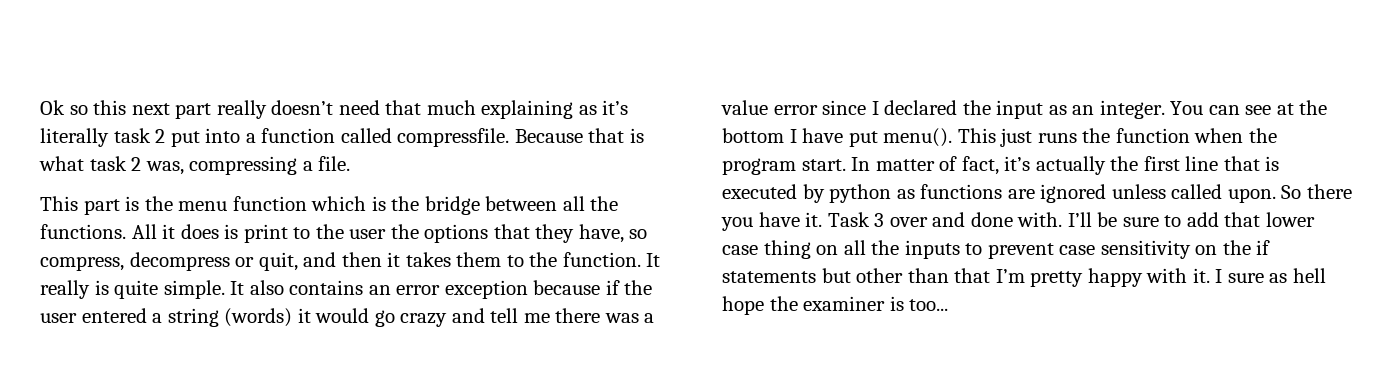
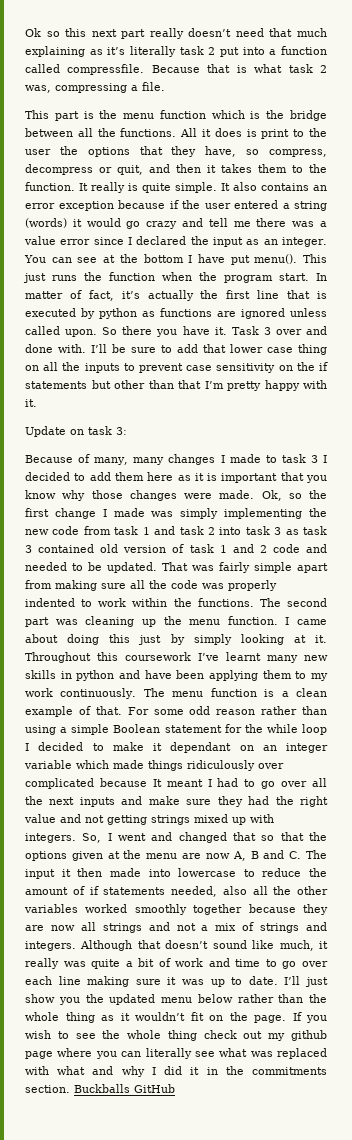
- I’ll be sure to add that lower case thing on all the inputs to prevent case sensitivity on the if statements but other than that I’m pretty happy with it. I sure as hell hope the examiner is too...
+ I’ll be sure to add that lower case thing on all the inputs to prevent case sensitivity on the if statements but other than that I’m pretty happy with it.
+ Update on task 3:
+ Because of many, many changes I made to task 3 I decided to add them here as it is important that you know why those changes were made. Ok, so the first change I made was simply implementing the new code from task 1 and task 2 into task 3 as task 3 contained old version of task 1 and 2 code and needed to be updated. That was fairly simple apart from making sure all the code was properly indented to work within the functions. The second part was cleaning up the menu function. I came about doing this just by simply looking at it. Throughout this coursework I’ve learnt many new skills in python and have been applying them to my work continuously. The menu function is a clean example of that. For some odd reason rather than using a simple Boolean statement for the while loop I decided to make it dependant on an integer variable which made things ridiculously over complicated because It meant I had to go over all the next inputs and make sure they had the right value and not getting strings mixed up with integers. So, I went and changed that so that the options given at the menu are now A, B and C. The input it then made into lowercase to reduce the amount of if statements needed, also all the other variables worked smoothly together because they are now all strings and not a mix of strings and integers. Although that doesn’t sound like much, it really was quite a bit of work and time to go over each line making sure it was up to date. I’ll just show you the updated menu below rather than the whole thing as it wouldn’t fit on the page. If you wish to see the whole thing check out my github page where you can literally see what was replaced with what and why I did it in the commitments section. Buckballs GitHub

